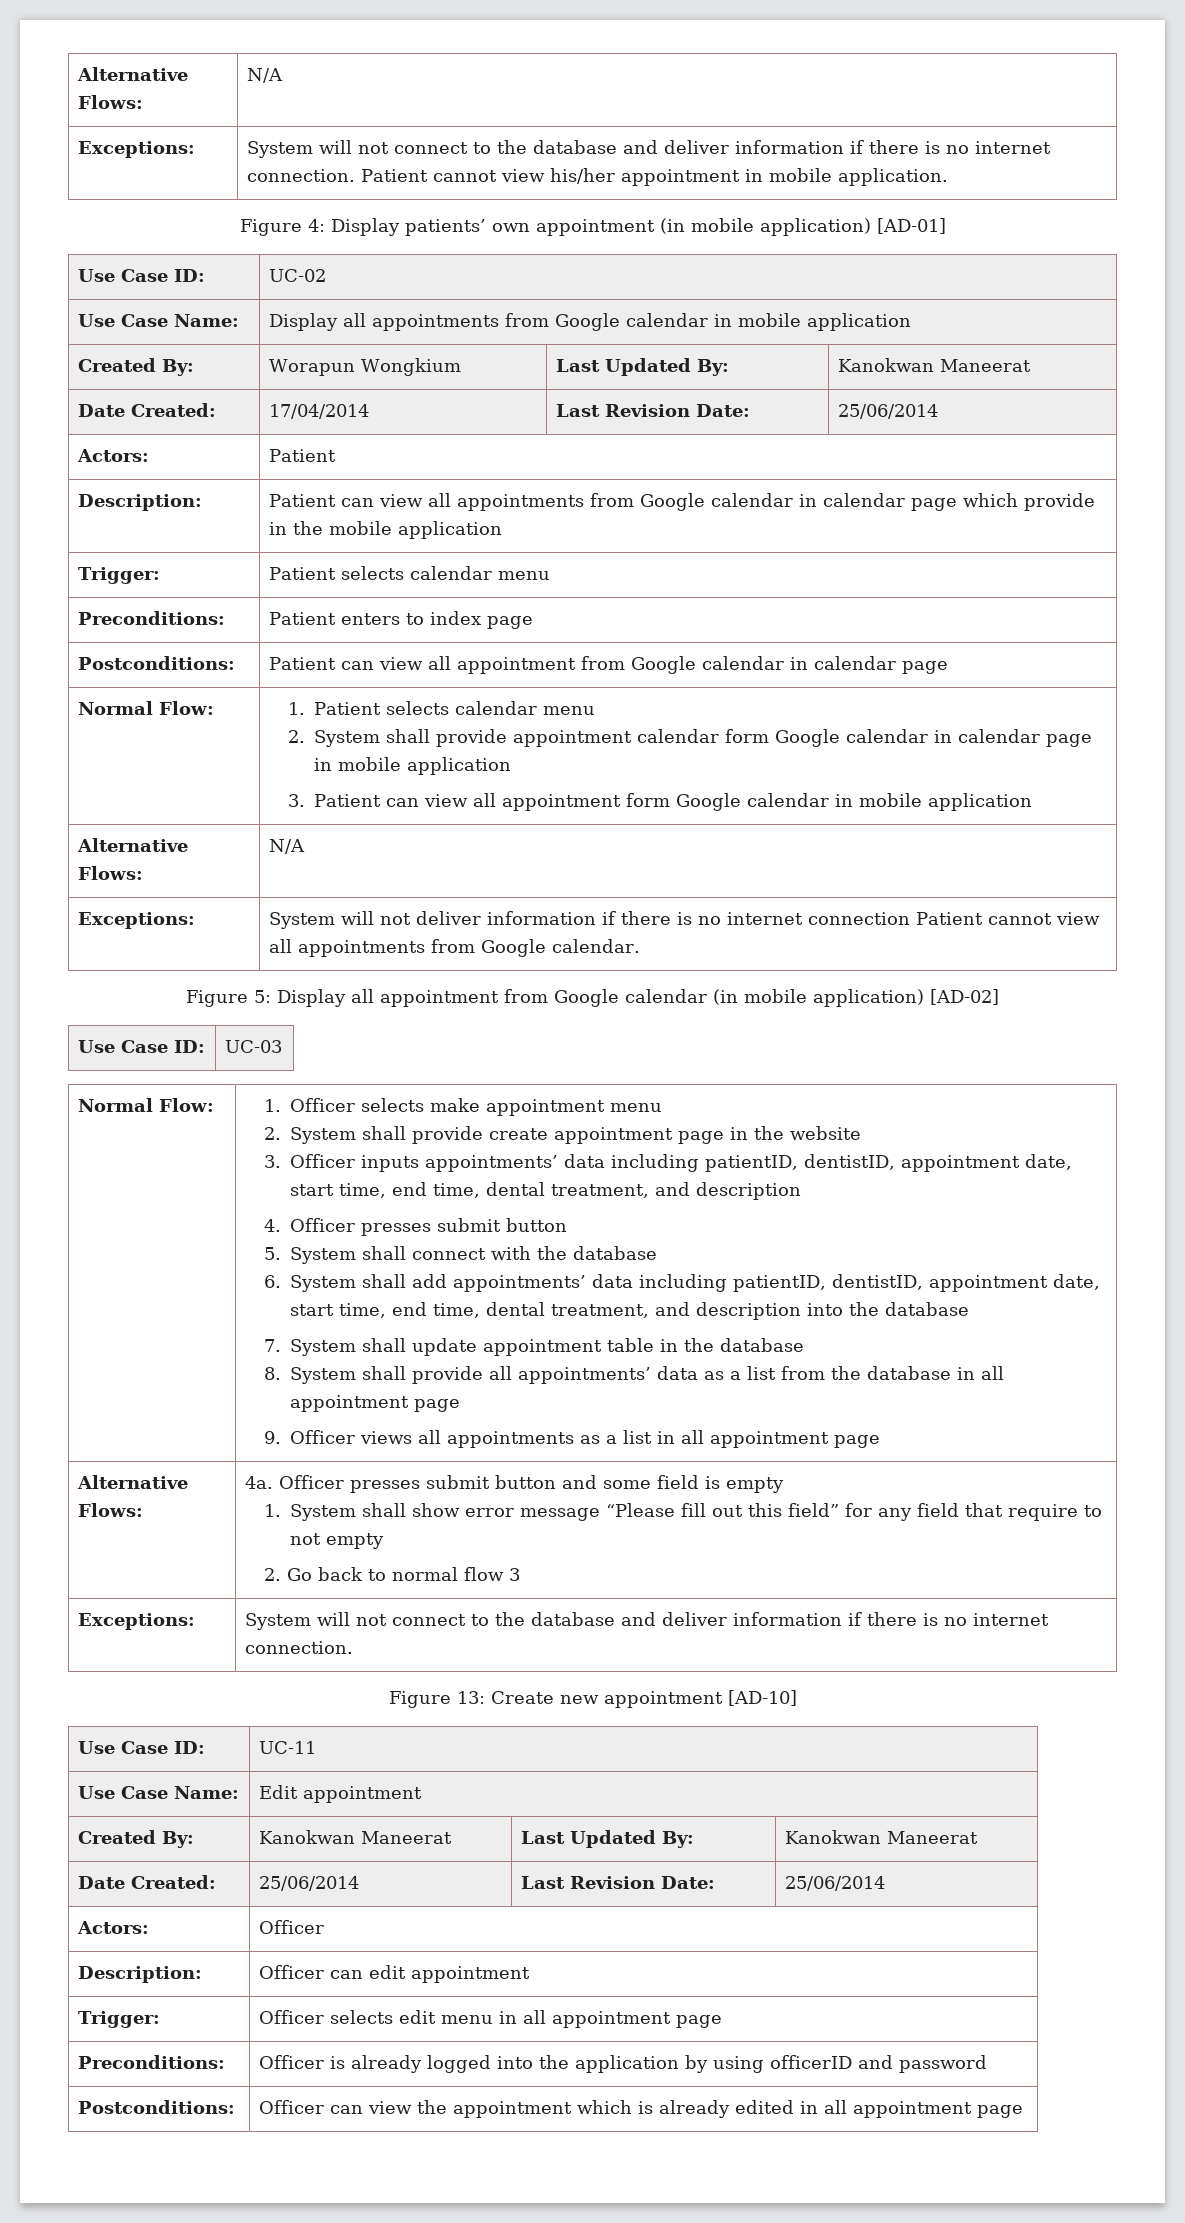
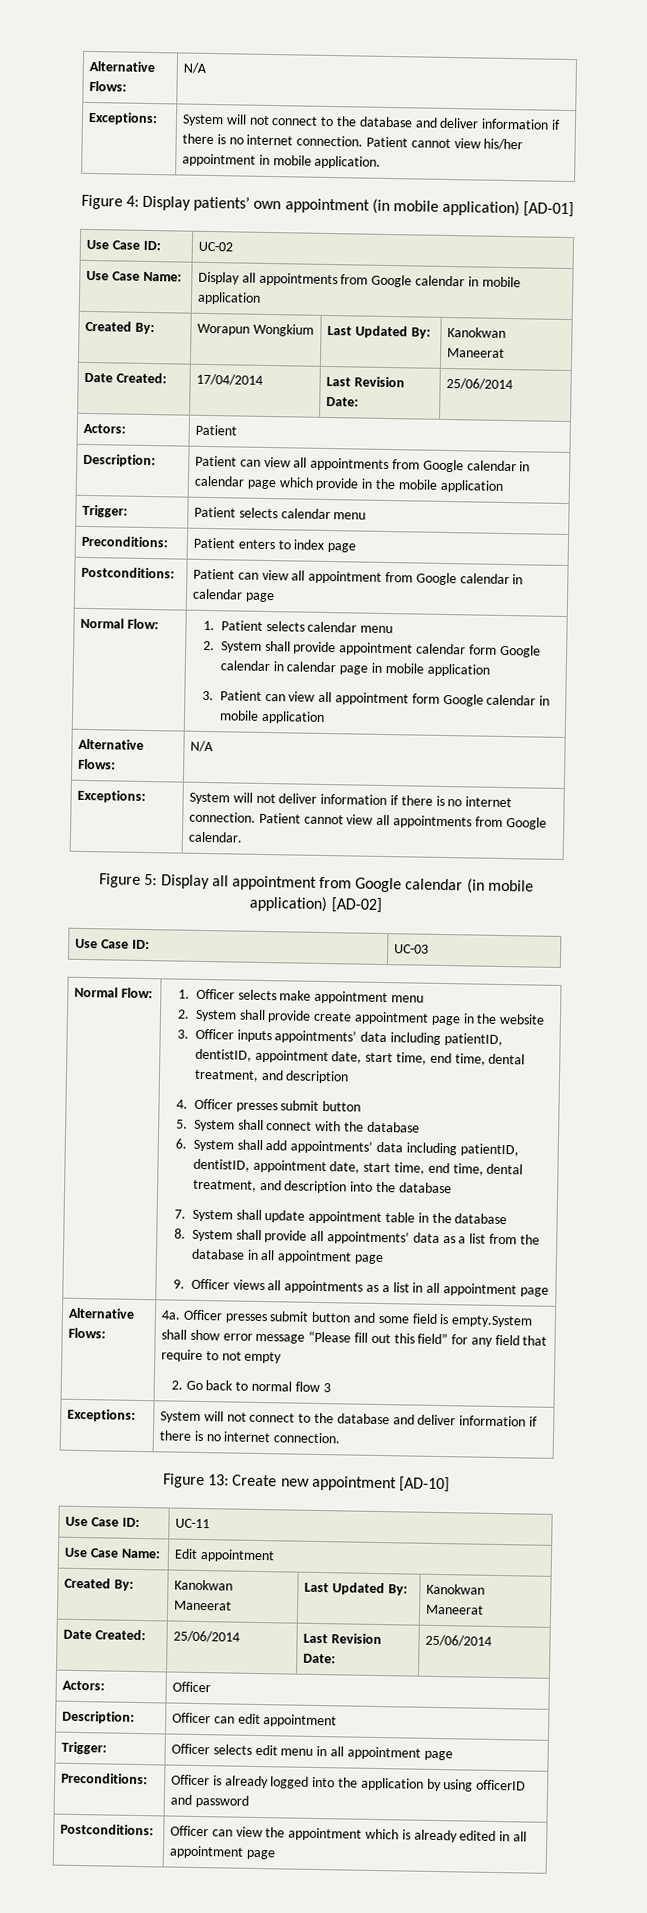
- Exceptions: | System will not deliver information if there is no internet connection Patient cannot view all appointments from Google calendar.
+ Exceptions: | System will not deliver information if there is no internet connection. Patient cannot view all appointments from Google calendar.
- Alternative Flows: | 4a. Officer presses submit button and some field is empty
- 1. System shall show error message “Please fill out this field” for any field that require to not empty
+ Alternative Flows: | 4a. Officer presses submit button and some field is empty.System shall show error message “Please fill out this field” for any field that require to not empty

